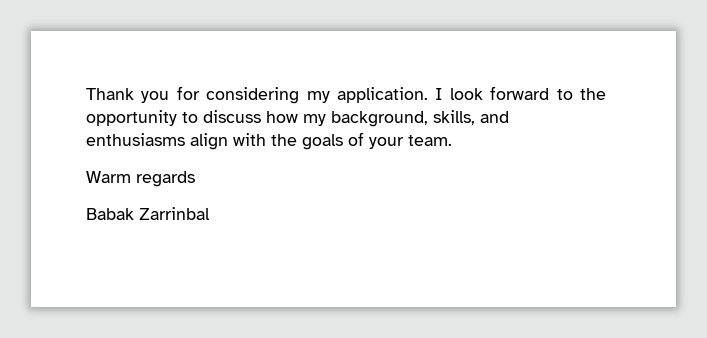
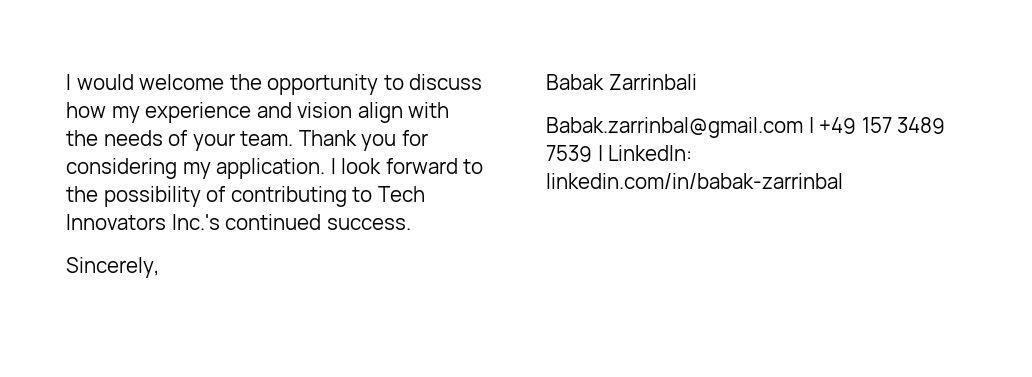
+ I would welcome the opportunity to discuss how my experience and vision align with the needs of your team.
- I look forward to the opportunity to discuss how my background, skills, and enthusiasms align with the goals of your team.
- Warm regards
- Babak Zarrinbal
+ I look forward to the possibility of contributing to Tech Innovators Inc.'s continued success.
+ Sincerely,
+ Babak Zarrinbali
+ Babak.zarrinbal@gmail.com | +49 157 3489 7539 | LinkedIn: linkedin.com/in/babak-zarrinbal

